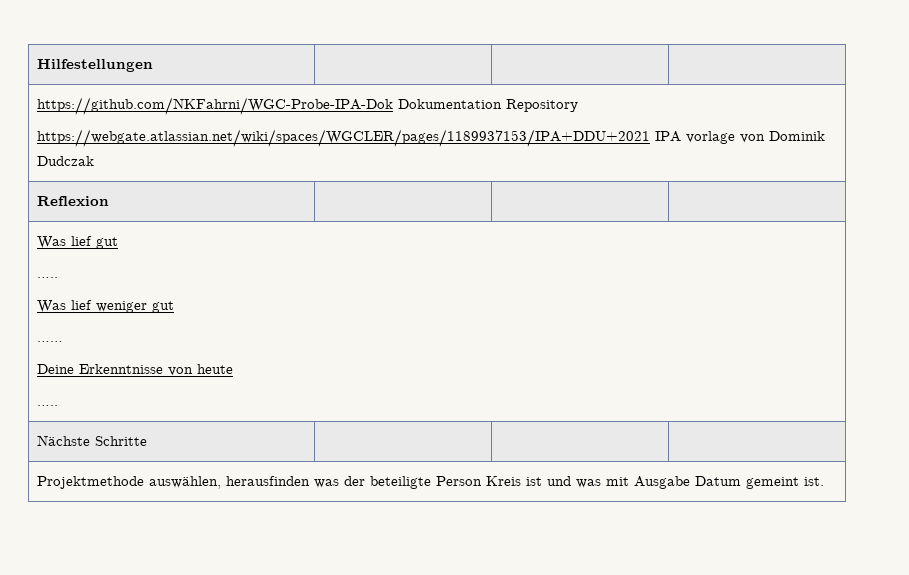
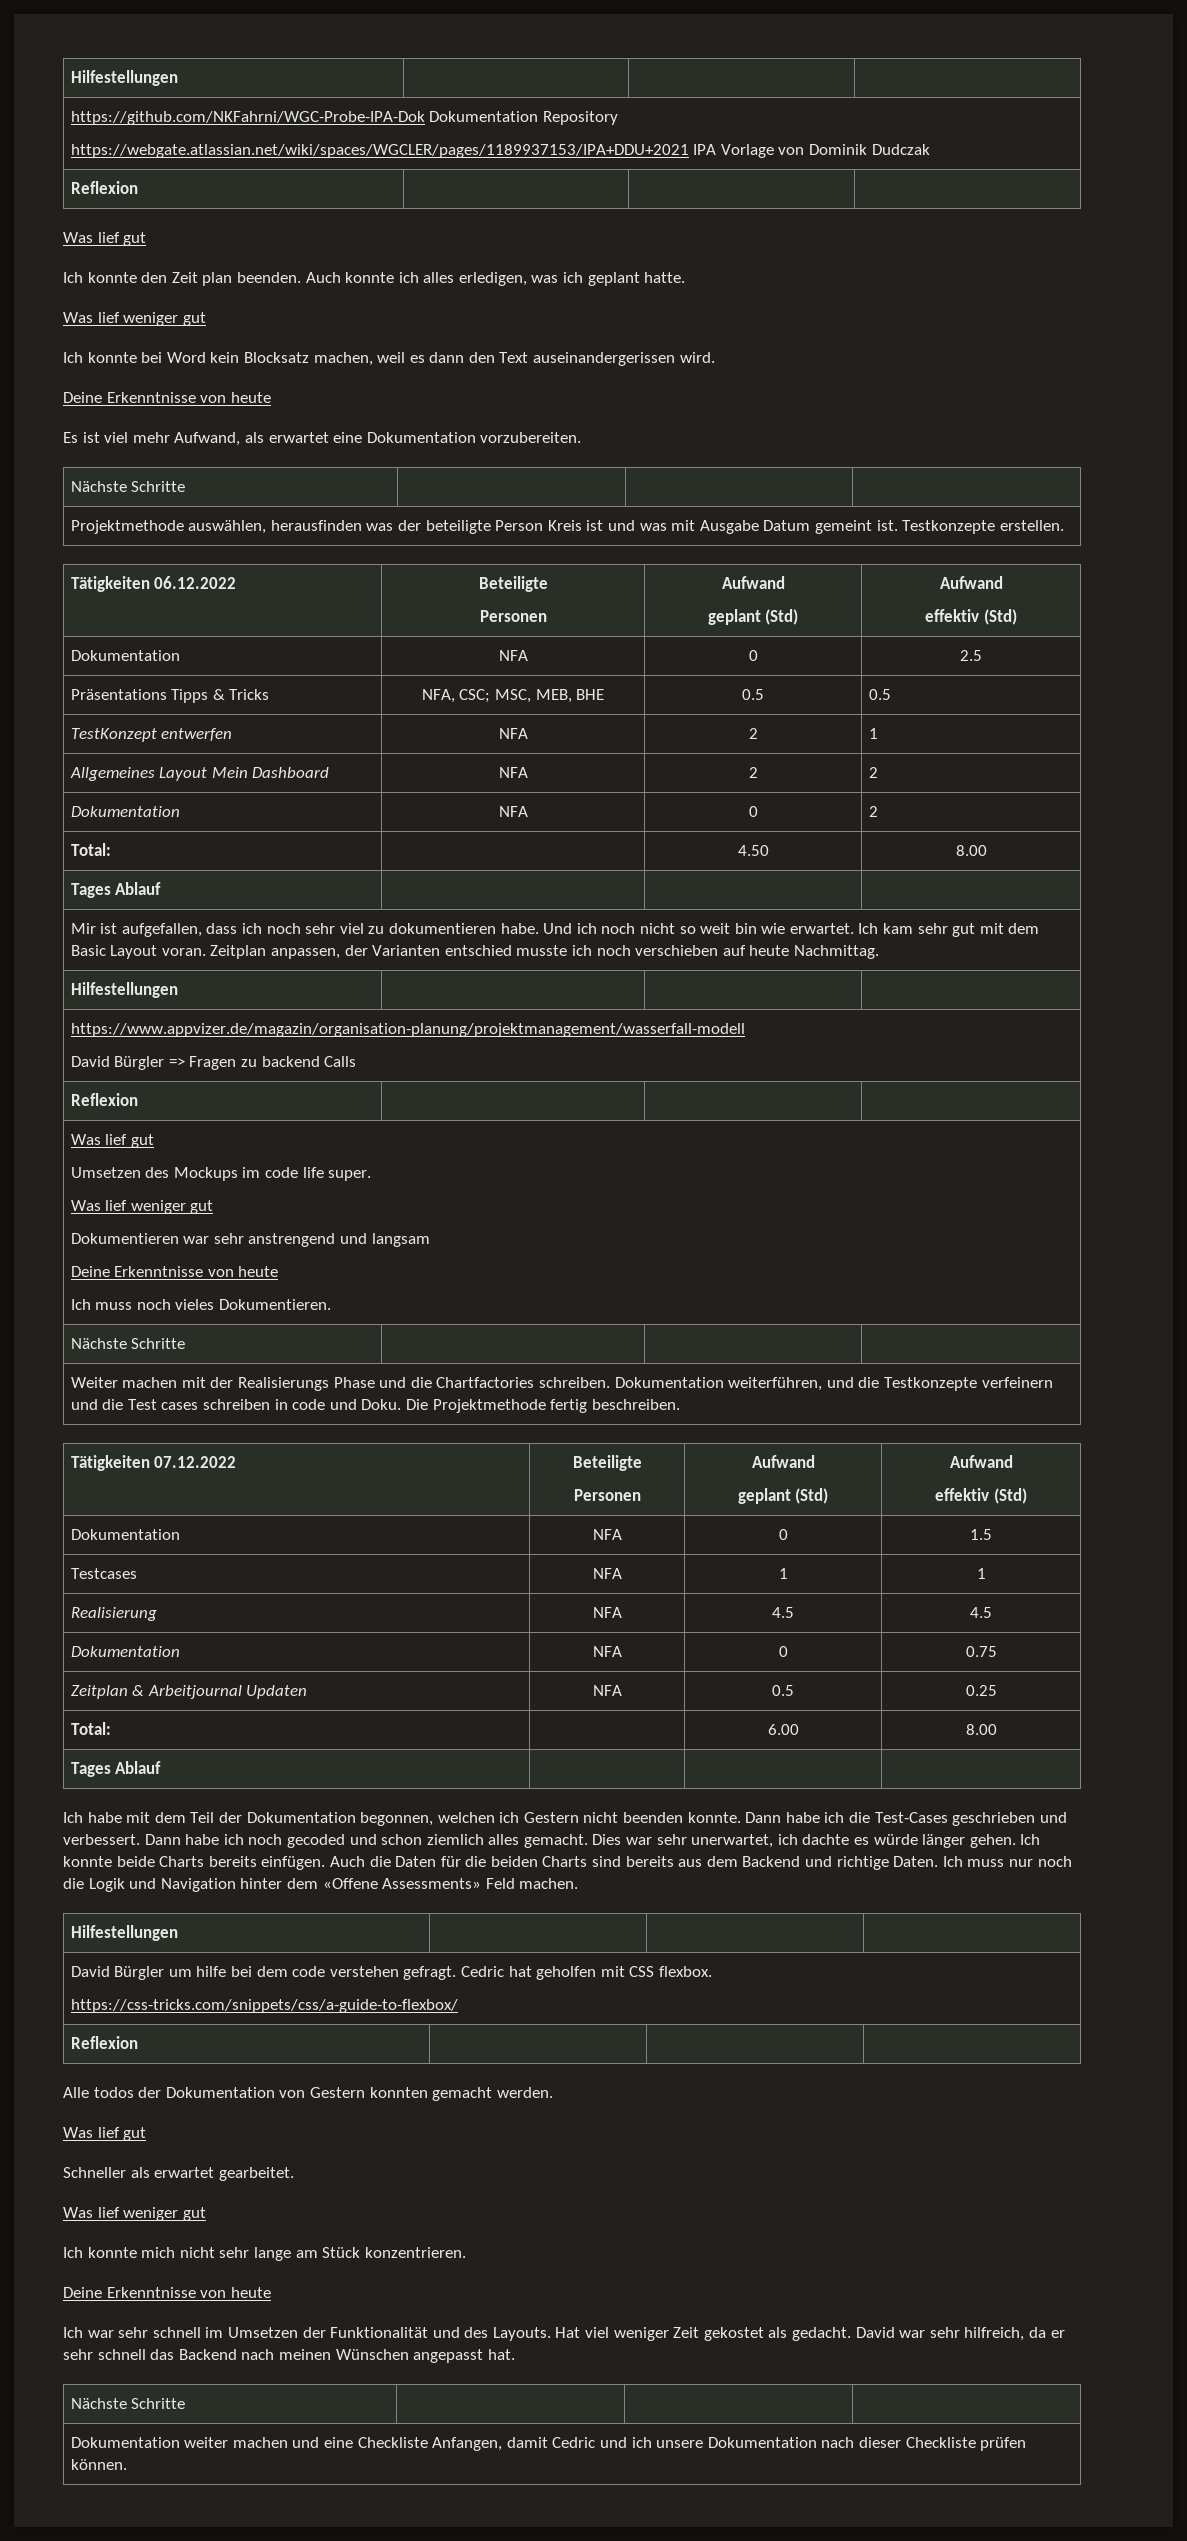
  https://github.com/NKFahrni/WGC-Probe-IPA-Dok Dokumentation Repository
- https://webgate.atlassian.net/wiki/spaces/WGCLER/pages/1189937153/IPA+DDU+2021 IPA vorlage von Dominik Dudczak
+ https://webgate.atlassian.net/wiki/spaces/WGCLER/pages/1189937153/IPA+DDU+2021 IPA Vorlage von Dominik Dudczak
  Reflexion | | |
  Was lief gut
- …..
+ Ich konnte den Zeit plan beenden. Auch konnte ich alles erledigen, was ich geplant hatte.
  Was lief weniger gut
- ……
+ Ich konnte bei Word kein Blocksatz machen, weil es dann den Text auseinandergerissen wird.
  Deine Erkenntnisse von heute
- …..
+ Es ist viel mehr Aufwand, als erwartet eine Dokumentation vorzubereiten.
- Projektmethode auswählen, herausfinden was der beteiligte Person Kreis ist und was mit Ausgabe Datum gemeint ist.
+ Projektmethode auswählen, herausfinden was der beteiligte Person Kreis ist und was mit Ausgabe Datum gemeint ist. Testkonzepte erstellen.
+ Tätigkeiten 06.12.2022 | Beteiligte
+ Personen | Aufwand
+ geplant (Std) | Aufwand
+ effektiv (Std)
+ Dokumentation | NFA | 0 | 2.5
+ Präsentations Tipps & Tricks | NFA, CSC; MSC, MEB, BHE | 0.5 | 0.5
+ TestKonzept entwerfen | NFA | 2 | 1
+ Allgemeines Layout Mein Dashboard | NFA | 2 | 2
+ Dokumentation | NFA | 0 | 2
+ Total: | | 4.50 | 8.00
+ Tages Ablauf | | |
+ Mir ist aufgefallen, dass ich noch sehr viel zu dokumentieren habe. Und ich noch nicht so weit bin wie erwartet. Ich kam sehr gut mit dem Basic Layout voran. Zeitplan anpassen, der Varianten entschied musste ich noch verschieben auf heute Nachmittag.
+ Hilfestellungen | | |
+ https://www.appvizer.de/magazin/organisation-planung/projektmanagement/wasserfall-modell
+ David Bürgler => Fragen zu backend Calls
+ Reflexion | | |
+ Was lief gut
+ Umsetzen des Mockups im code life super.
+ Was lief weniger gut
+ Dokumentieren war sehr anstrengend und langsam
+ Deine Erkenntnisse von heute
+ Ich muss noch vieles Dokumentieren.
+ Nächste Schritte | | |
+ Weiter machen mit der Realisierungs Phase und die Chartfactories schreiben. Dokumentation weiterführen, und die Testkonzepte verfeinern und die Test cases schreiben in code und Doku. Die Projektmethode fertig beschreiben.
+ Tätigkeiten 07.12.2022 | Beteiligte
+ Personen | Aufwand
+ geplant (Std) | Aufwand
+ effektiv (Std)
+ Dokumentation | NFA | 0 | 1.5
+ Testcases | NFA | 1 | 1
+ Realisierung | NFA | 4.5 | 4.5
+ Dokumentation | NFA | 0 | 0.75
+ Zeitplan & Arbeitjournal Updaten | NFA | 0.5 | 0.25
+ Total: | | 6.00 | 8.00
+ Tages Ablauf | | |
+ Ich habe mit dem Teil der Dokumentation begonnen, welchen ich Gestern nicht beenden konnte. Dann habe ich die Test-Cases geschrieben und verbessert. Dann habe ich noch gecoded und schon ziemlich alles gemacht. Dies war sehr unerwartet, ich dachte es würde länger gehen. Ich konnte beide Charts bereits einfügen. Auch die Daten für die beiden Charts sind bereits aus dem Backend und richtige Daten. Ich muss nur noch die Logik und Navigation hinter dem «Offene Assessments» Feld machen.
+ Hilfestellungen | | |
+ David Bürgler um hilfe bei dem code verstehen gefragt. Cedric hat geholfen mit CSS flexbox.
+ https://css-tricks.com/snippets/css/a-guide-to-flexbox/
+ Reflexion | | |
+ Alle todos der Dokumentation von Gestern konnten gemacht werden.
+ Was lief gut
+ Schneller als erwartet gearbeitet.
+ Was lief weniger gut
+ Ich konnte mich nicht sehr lange am Stück konzentrieren.
+ Deine Erkenntnisse von heute
+ Ich war sehr schnell im Umsetzen der Funktionalität und des Layouts. Hat viel weniger Zeit gekostet als gedacht. David war sehr hilfreich, da er sehr schnell das Backend nach meinen Wünschen angepasst hat.
+ Nächste Schritte | | |
+ Dokumentation weiter machen und eine Checkliste Anfangen, damit Cedric und ich unsere Dokumentation nach dieser Checkliste prüfen können.

